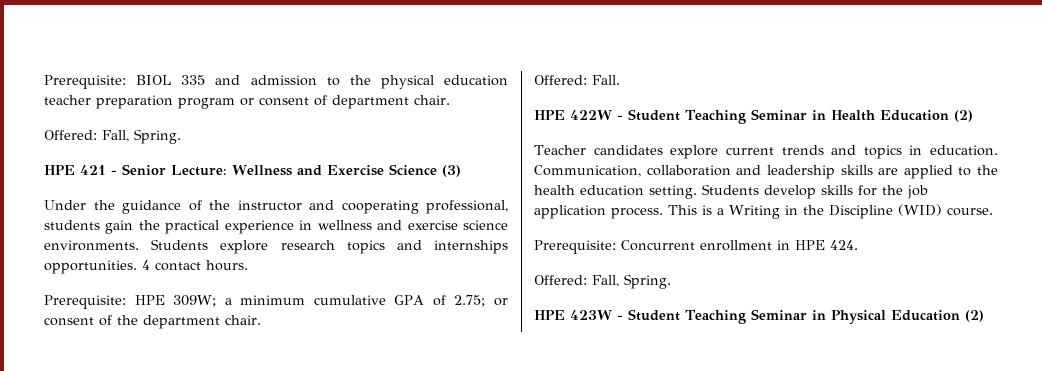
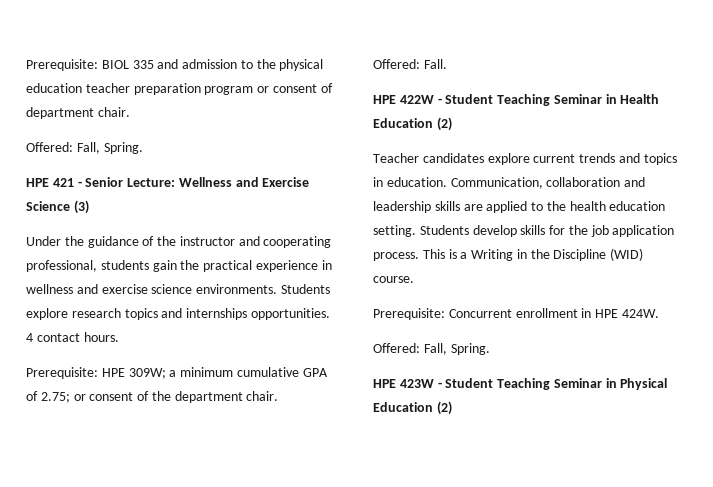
- Prerequisite: Concurrent enrollment in HPE 424.
+ Prerequisite: Concurrent enrollment in HPE 424W.

